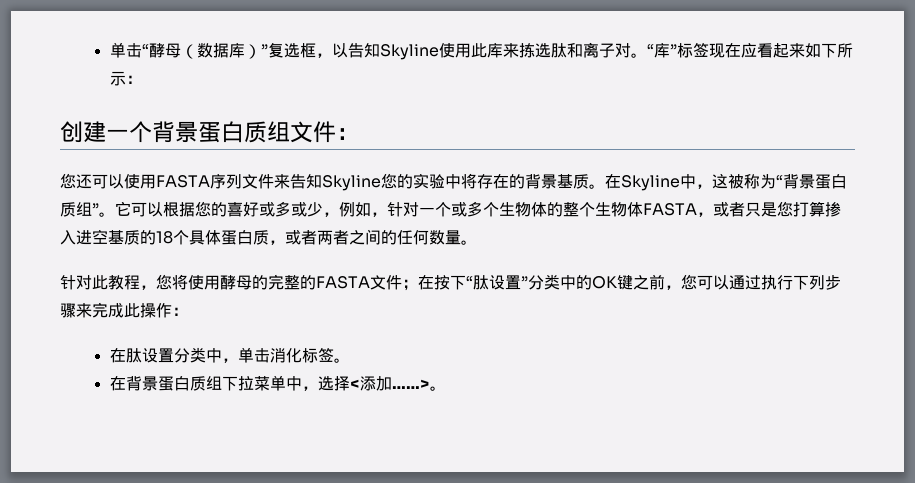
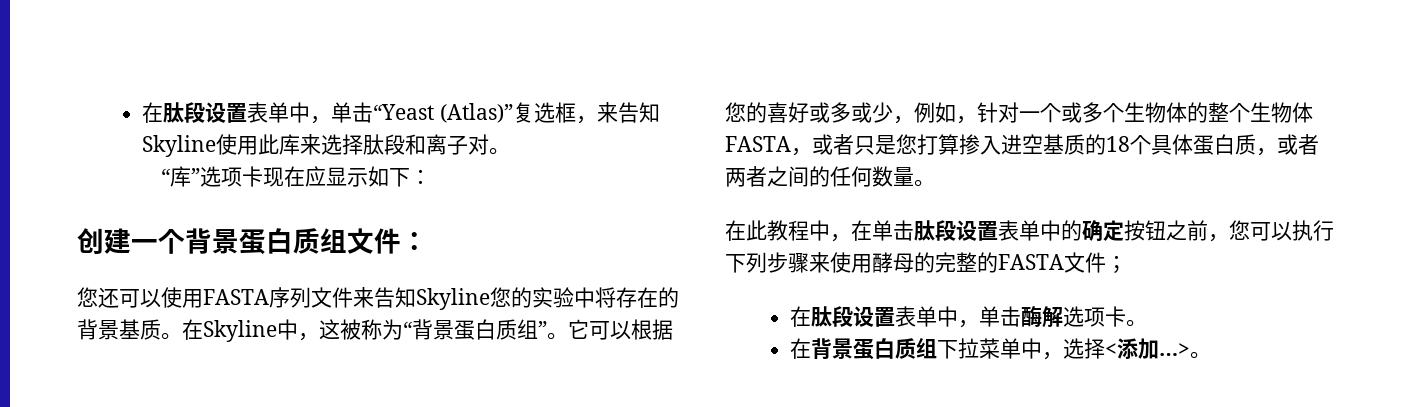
- 单击“酵母（数据库）”复选框，以告知Skyline使用此库来拣选肽和离子对。“库”标签现在应看起来如下所示：
+ 在肽段设置表单中，单击“Yeast (Atlas)”复选框，来告知Skyline使用此库来选择肽段和离子对。
+ “库”选项卡现在应显示如下：
- 针对此教程，您将使用酵母的完整的FASTA文件；在按下“肽设置”分类中的OK键之前，您可以通过执行下列步骤来完成此操作：
- 在肽设置分类中，单击消化标签。
+ 在此教程中，在单击肽段设置表单中的确定按钮之前，您可以执行下列步骤来使用酵母的完整的FASTA文件；
+ 在肽段设置表单中，单击酶解选项卡。
- 在背景蛋白质组下拉菜单中，选择<添加……>。
+ 在背景蛋白质组下拉菜单中，选择<添加…>。

